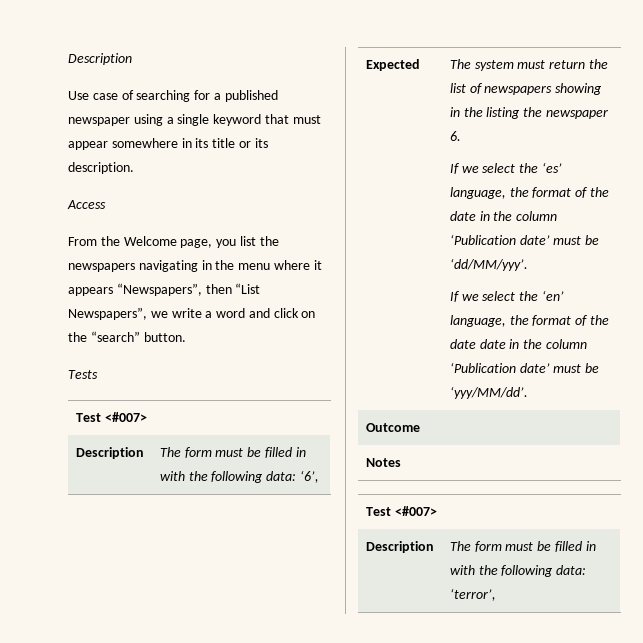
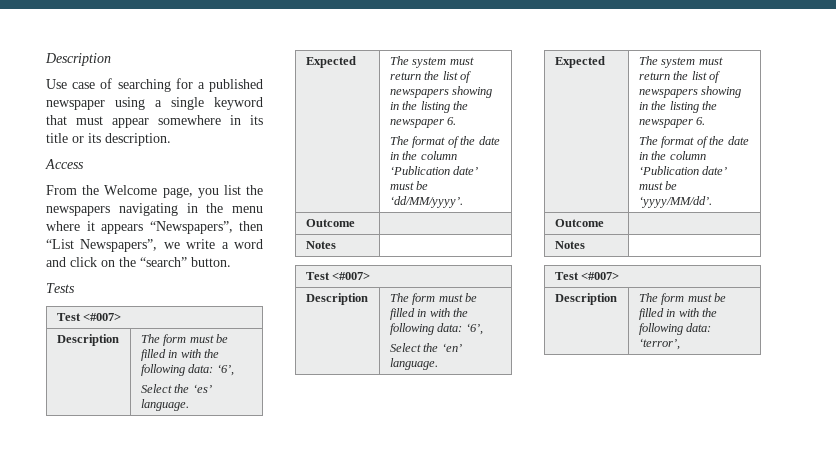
  Tests
  Test <#007>
  Description | The form must be filled in with the following data: ‘6’,
+ Select the ‘es’ language.
- If we select the ‘es’ language, the format of the date in the column ‘Publication date’ must be ‘dd/MM/yyy’.
- If we select the ‘en’ language, the format of the date date in the column ‘Publication date’ must be ‘yyy/MM/dd’.
+ The format of the date in the column ‘Publication date’ must be ‘dd/MM/yyyy’.
+ Outcome |
+ Notes |
+ Test <#007>
+ Description | The form must be filled in with the following data: ‘6’,
+ Select the ‘en’ language.
+ Expected | The system must return the list of newspapers showing in the listing the newspaper 6.
+ The format of the date in the column ‘Publication date’ must be ‘yyyy/MM/dd’.

